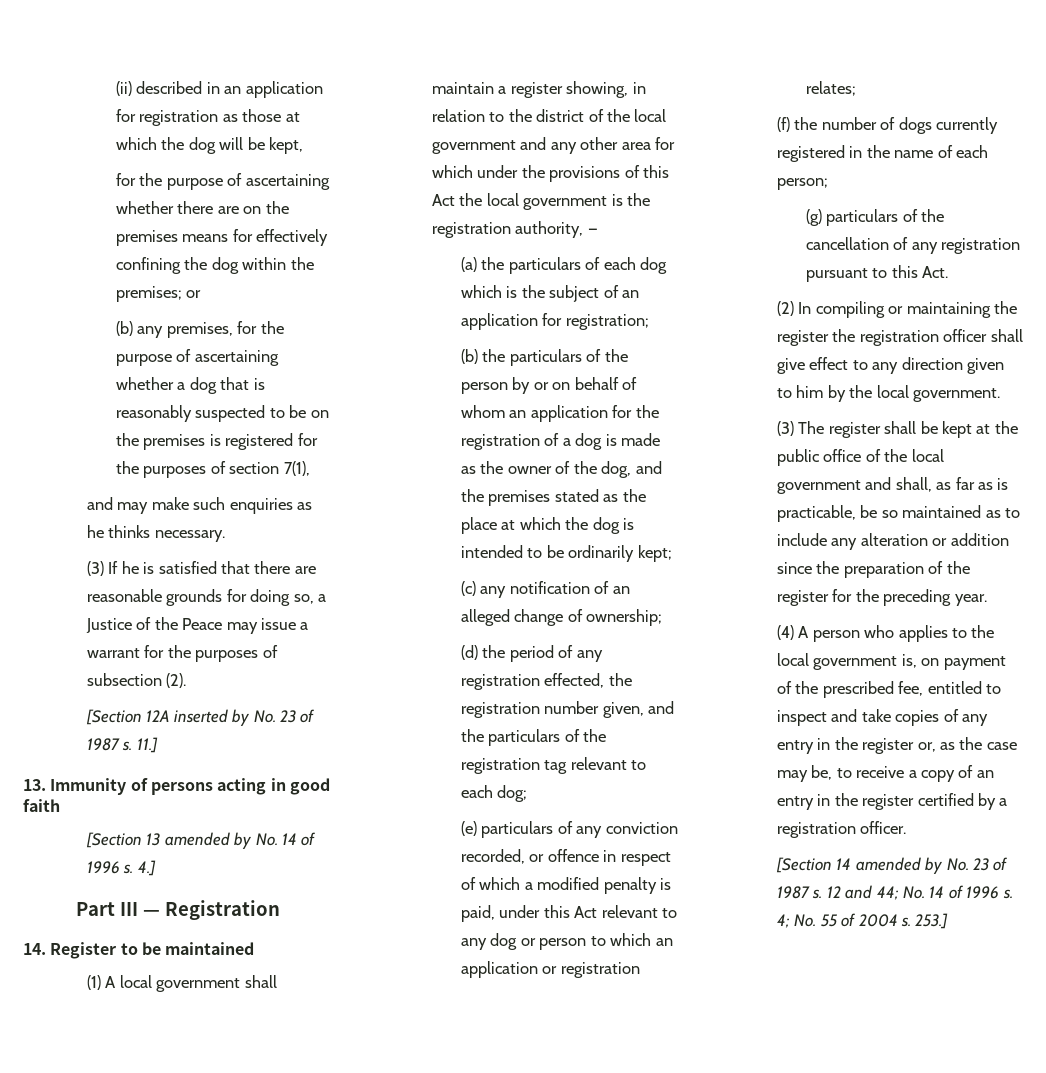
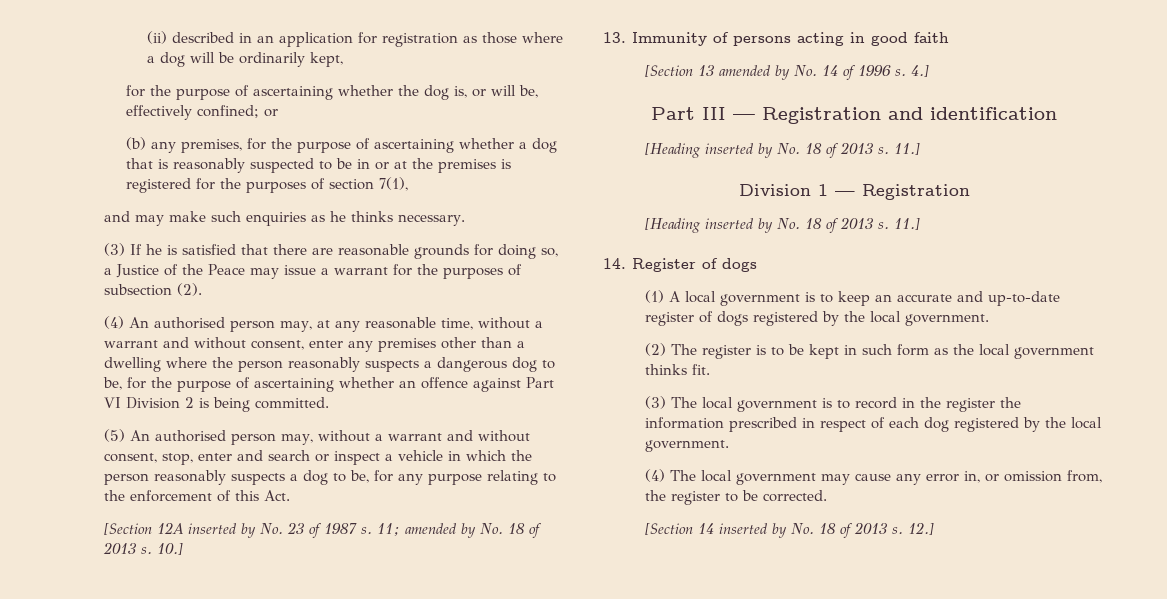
- (ii) described in an application for registration as those at which the dog will be kept,
+ (ii) described in an application for registration as those where a dog will be ordinarily kept,
- for the purpose of ascertaining whether there are on the premises means for effectively confining the dog within the premises; or
+ for the purpose of ascertaining whether the dog is, or will be, effectively confined; or
- (b) any premises, for the purpose of ascertaining whether a dog that is reasonably suspected to be on the premises is registered for the purposes of section 7(1),
+ (b) any premises, for the purpose of ascertaining whether a dog that is reasonably suspected to be in or at the premises is registered for the purposes of section 7(1),
+ (4) An authorised person may, at any reasonable time, without a warrant and without consent, enter any premises other than a dwelling where the person reasonably suspects a dangerous dog to be, for the purpose of ascertaining whether an offence against Part VI Division 2 is being committed.
+ (5) An authorised person may, without a warrant and without consent, stop, enter and search or inspect a vehicle in which the person reasonably suspects a dog to be, for any purpose relating to the enforcement of this Act.
- 11.]
+ 11; amended by No. 18 of 2013 s. 10.]
- Part III — Registration
+ Part III — Registration and identification
+ [Heading inserted by No. 18 of 2013 s. 11.]
+ Division 1 — Registration
+ [Heading inserted by No. 18 of 2013 s. 11.]
- 14. Register to be maintained
+ 14. Register of dogs
- (1) A local government shall maintain a register showing, in relation to the district of the local government and any other area for which under the provisions of this Act the local government is the registration authority, —
- (a) the particulars of each dog which is the subject of an application for registration;
- (b) the particulars of the person by or on behalf of whom an application for the registration of a dog is made as the owner of the dog, and the premises stated as the place at which the dog is intended to be ordinarily kept;
- (c) any notification of an alleged change of ownership;
- (d) the period of any registration effected, the registration number given, and the particulars of the registration tag relevant to each dog;
- (e) particulars of any conviction recorded, or offence in respect of which a modified penalty is paid, under this Act relevant to any dog or person to which an application or registration relates;
- (f) the number of dogs currently registered in the name of each person;
- (g) particulars of the cancellation of any registration pursuant to this Act.
- (2) In compiling or maintaining the register the registration officer shall give effect to any direction given to him by the local government.
- (3) The register shall be kept at the public office of the local government and shall, as far as is practicable, be so maintained as to include any alteration or addition since the preparation of the register for the preceding year.
- (4) A person who applies to the local government is, on payment of the prescribed fee, entitled to inspect and take copies of any entry in the register or, as the case may be, to receive a copy of an entry in the register certified by a registration officer.
+ (1) A local government is to keep an accurate and up-to-date register of dogs registered by the local government.
+ (2) The register is to be kept in such form as the local government thinks fit.
+ (3) The local government is to record in the register the information prescribed in respect of each dog registered by the local government.
+ (4) The local government may cause any error in, or omission from, the register to be corrected.
- [Section 14 amended by No. 23 of 1987 s. 12 and 44; No. 14 of 1996 s. 4; No. 55 of 2004 s. 253.]
+ [Section 14 inserted by No. 18 of 2013 s. 12.]

